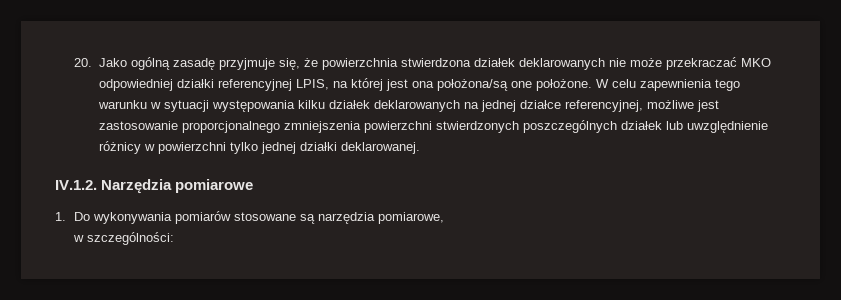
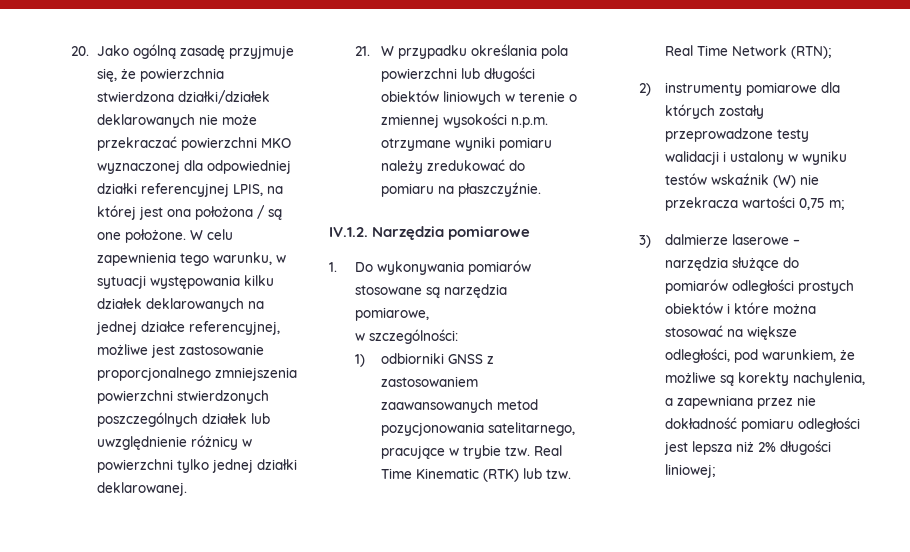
- 20. Jako ogólną zasadę przyjmuje się, że powierzchnia stwierdzona działek deklarowanych nie może przekraczać MKO odpowiedniej działki referencyjnej LPIS, na której jest ona położona/są one położone.
+ 20. Jako ogólną zasadę przyjmuje się, że powierzchnia stwierdzona działki/działek deklarowanych nie może przekraczać powierzchni MKO wyznaczonej dla odpowiedniej działki referencyjnej LPIS, na której jest ona położona / są one położone.
- W celu zapewnienia tego warunku w sytuacji występowania kilku działek deklarowanych na jednej działce referencyjnej, możliwe jest zastosowanie proporcjonalnego zmniejszenia powierzchni stwierdzonych poszczególnych działek lub uwzględnienie różnicy w powierzchni tylko jednej działki deklarowanej.
+ W celu zapewnienia tego warunku, w sytuacji występowania kilku działek deklarowanych na jednej działce referencyjnej, możliwe jest zastosowanie proporcjonalnego zmniejszenia powierzchni stwierdzonych poszczególnych działek lub uwzględnienie różnicy w powierzchni tylko jednej działki deklarowanej.
+ 21. W przypadku określania pola powierzchni lub długości obiektów liniowych w terenie o zmiennej wysokości n.p.m. otrzymane wyniki pomiaru należy zredukować do pomiaru na płaszczyźnie.
+ 1) odbiorniki GNSS z zastosowaniem zaawansowanych metod pozycjonowania satelitarnego, pracujące w trybie tzw. Real Time Kinematic (RTK) lub tzw. Real Time Network (RTN);
+ 2) instrumenty pomiarowe dla których zostały przeprowadzone testy walidacji i ustalony w wyniku testów wskaźnik (W) nie przekracza wartości 0,75 m;
+ 3) dalmierze laserowe – narzędzia służące do pomiarów odległości prostych obiektów i które można stosować na większe odległości, pod warunkiem, że możliwe są korekty nachylenia, a zapewniana przez nie dokładność pomiaru odległości jest lepsza niż 2% długości liniowej;

